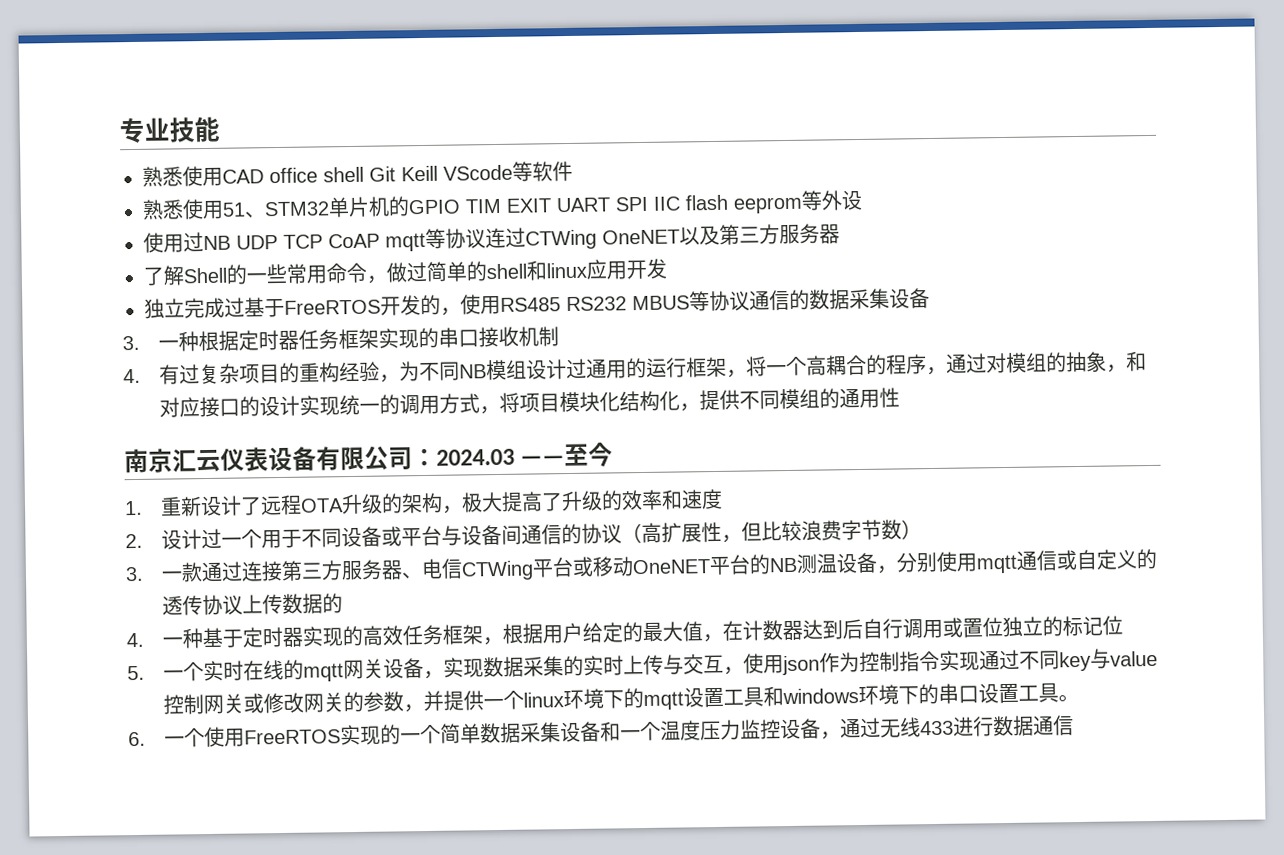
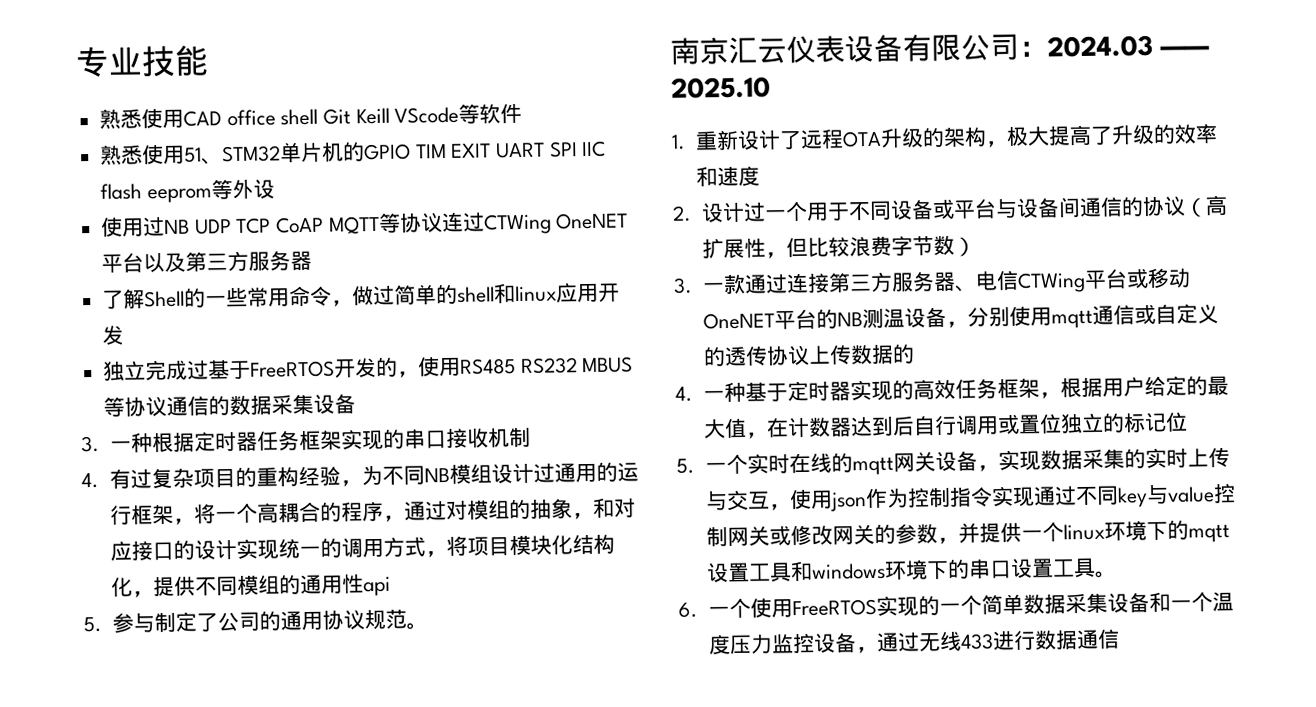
- 使用过NB UDP TCP CoAP mqtt等协议连过CTWing OneNET以及第三方服务器
+ 使用过NB UDP TCP CoAP MQTT等协议连过CTWing OneNET平台以及第三方服务器
- 4.有过复杂项目的重构经验，为不同NB模组设计过通用的运行框架，将一个高耦合的程序，通过对模组的抽象，和对应接口的设计实现统一的调用方式，将项目模块化结构化，提供不同模组的通用性
+ 4.有过复杂项目的重构经验，为不同NB模组设计过通用的运行框架，将一个高耦合的程序，通过对模组的抽象，和对应接口的设计实现统一的调用方式，将项目模块化结构化，提供不同模组的通用性api
+ 5.参与制定了公司的通用协议规范。
- 南京汇云仪表设备有限公司：2024.03 ——至今
+ 南京汇云仪表设备有限公司：2024.03 —— 2025.10

